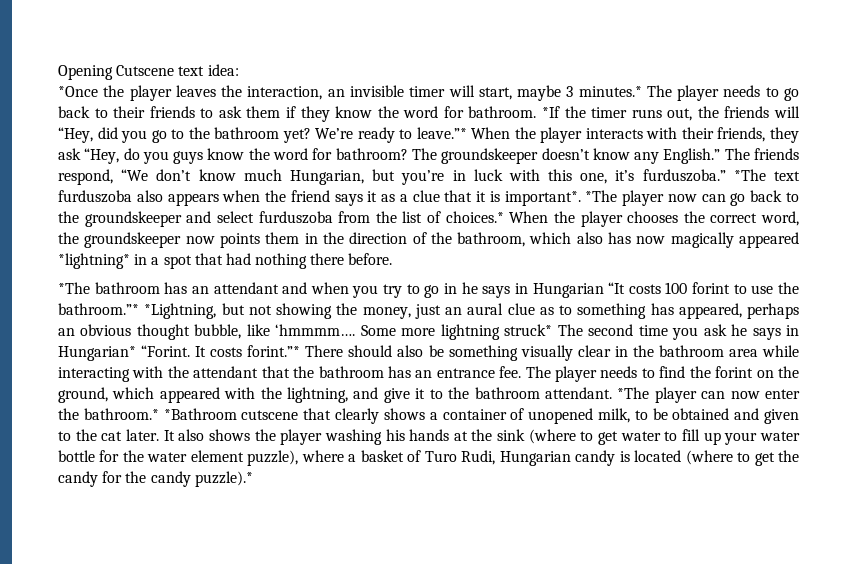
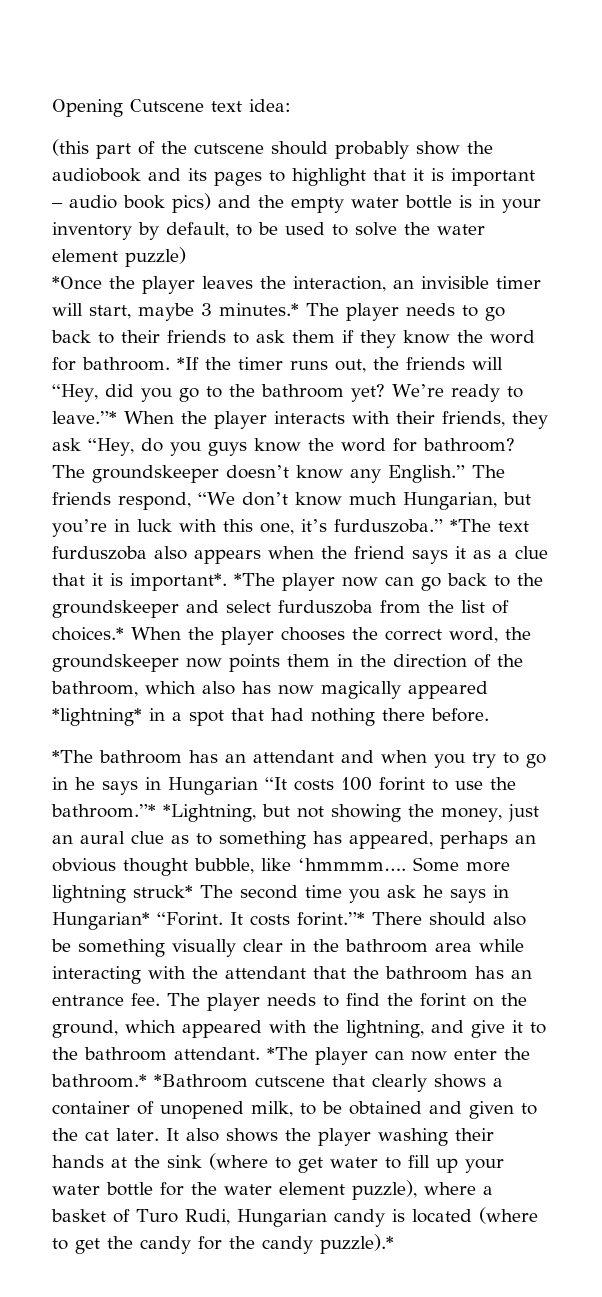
+ (this part of the cutscene should probably show the audiobook and its pages to highlight that it is important – audio book pics) and the empty water bottle is in your inventory by default, to be used to solve the water element puzzle)
- It also shows the player washing his hands at the sink (where to get water to fill up your water bottle for the water element puzzle), where a basket of Turo Rudi, Hungarian candy is located (where to get the candy for the candy puzzle).*
+ It also shows the player washing their hands at the sink (where to get water to fill up your water bottle for the water element puzzle), where a basket of Turo Rudi, Hungarian candy is located (where to get the candy for the candy puzzle).*

